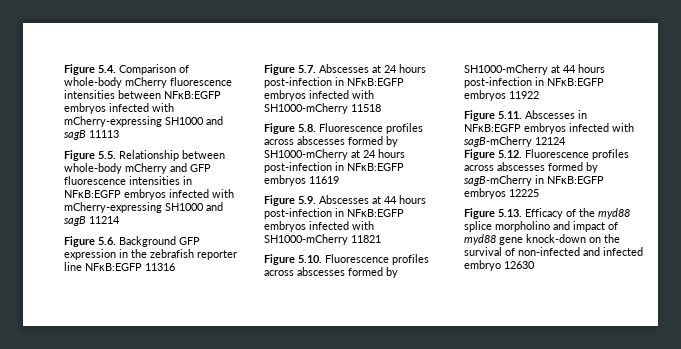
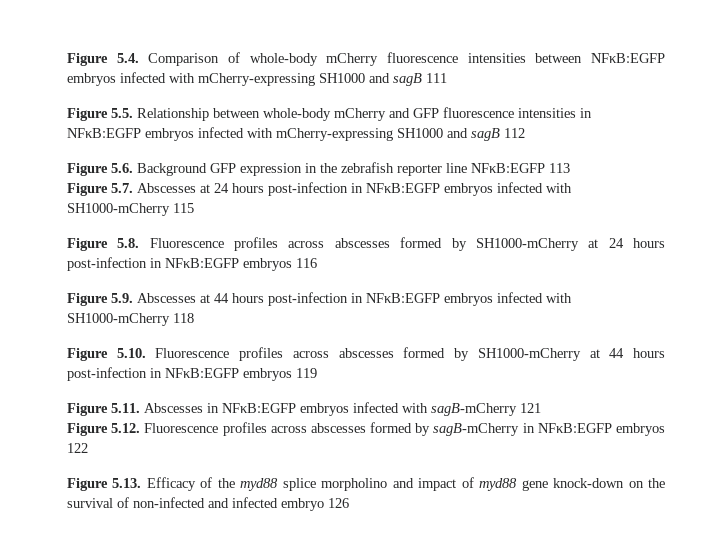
- Figure 5.4. Comparison of whole-body mCherry fluorescence intensities between NFκB:EGFP embryos infected with mCherry-expressing SH1000 and sagB 11113
+ Figure 5.4. Comparison of whole-body mCherry fluorescence intensities between NFκB:EGFP embryos infected with mCherry-expressing SH1000 and sagB 111
- Figure 5.5. Relationship between whole-body mCherry and GFP fluorescence intensities in NFκB:EGFP embryos infected with mCherry-expressing SH1000 and sagB 11214
+ Figure 5.5. Relationship between whole-body mCherry and GFP fluorescence intensities in NFκB:EGFP embryos infected with mCherry-expressing SH1000 and sagB 112
- Figure 5.6. Background GFP expression in the zebrafish reporter line NFκB:EGFP 11316
+ Figure 5.6. Background GFP expression in the zebrafish reporter line NFκB:EGFP 113
- Figure 5.7. Abscesses at 24 hours post-infection in NFκB:EGFP embryos infected with SH1000-mCherry 11518
+ Figure 5.7. Abscesses at 24 hours post-infection in NFκB:EGFP embryos infected with SH1000-mCherry 115
- Figure 5.8. Fluorescence profiles across abscesses formed by SH1000-mCherry at 24 hours post-infection in NFκB:EGFP embryos 11619
+ Figure 5.8. Fluorescence profiles across abscesses formed by SH1000-mCherry at 24 hours post-infection in NFκB:EGFP embryos 116
- Figure 5.9. Abscesses at 44 hours post-infection in NFκB:EGFP embryos infected with SH1000-mCherry 11821
+ Figure 5.9. Abscesses at 44 hours post-infection in NFκB:EGFP embryos infected with SH1000-mCherry 118
- Figure 5.10. Fluorescence profiles across abscesses formed by SH1000-mCherry at 44 hours post-infection in NFκB:EGFP embryos 11922
+ Figure 5.10. Fluorescence profiles across abscesses formed by SH1000-mCherry at 44 hours post-infection in NFκB:EGFP embryos 119
- Figure 5.11. Abscesses in NFκB:EGFP embryos infected with sagB-mCherry 12124
+ Figure 5.11. Abscesses in NFκB:EGFP embryos infected with sagB-mCherry 121
- Figure 5.12. Fluorescence profiles across abscesses formed by sagB-mCherry in NFκB:EGFP embryos 12225
+ Figure 5.12. Fluorescence profiles across abscesses formed by sagB-mCherry in NFκB:EGFP embryos 122
- Figure 5.13. Efficacy of the myd88 splice morpholino and impact of myd88 gene knock-down on the survival of non-infected and infected embryo 12630
+ Figure 5.13. Efficacy of the myd88 splice morpholino and impact of myd88 gene knock-down on the survival of non-infected and infected embryo 126

